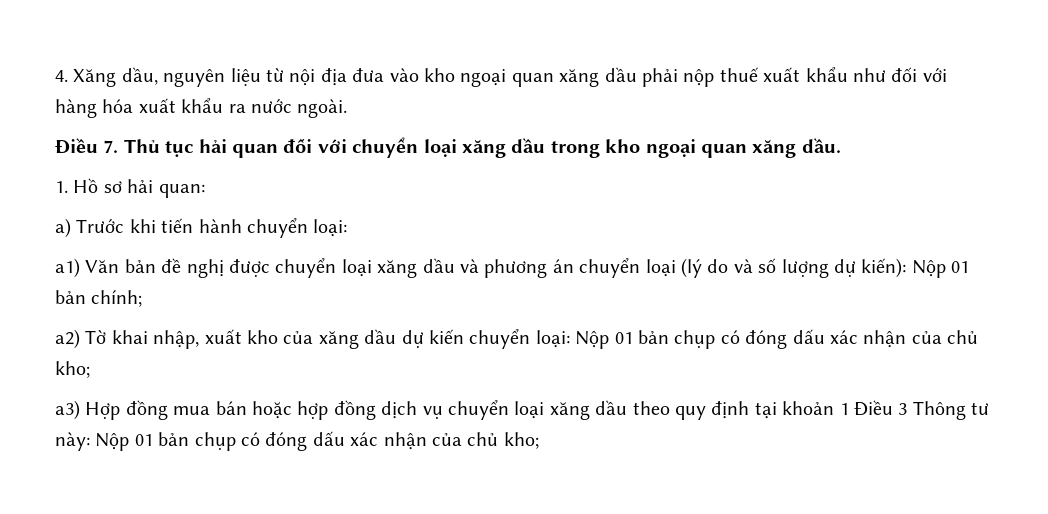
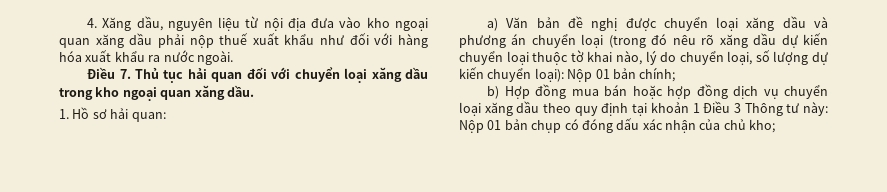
- a) Trước khi tiến hành chuyển loại:
- a1) Văn bản đề nghị được chuyển loại xăng dầu và phương án chuyển loại (lý do và số lượng dự kiến): Nộp 01 bản chính;
- a2) Tờ khai nhập, xuất kho của xăng dầu dự kiến chuyển loại: Nộp 01 bản chụp có đóng dấu xác nhận của chủ kho;
- a3) Hợp đồng mua bán hoặc hợp đồng dịch vụ chuyển loại xăng dầu theo quy định tại khoản 1 Điều 3 Thông tư này: Nộp 01 bản chụp có đóng dấu xác nhận của chủ kho;
+ a) Văn bản đề nghị được chuyển loại xăng dầu và phương án chuyển loại (trong đó nêu rõ xăng dầu dự kiến chuyển loại thuộc tờ khai nào, lý do chuyển loại, số lượng dự kiến chuyển loại): Nộp 01 bản chính;
+ b) Hợp đồng mua bán hoặc hợp đồng dịch vụ chuyển loại xăng dầu theo quy định tại khoản 1 Điều 3 Thông tư này: Nộp 01 bản chụp có đóng dấu xác nhận của chủ kho;

